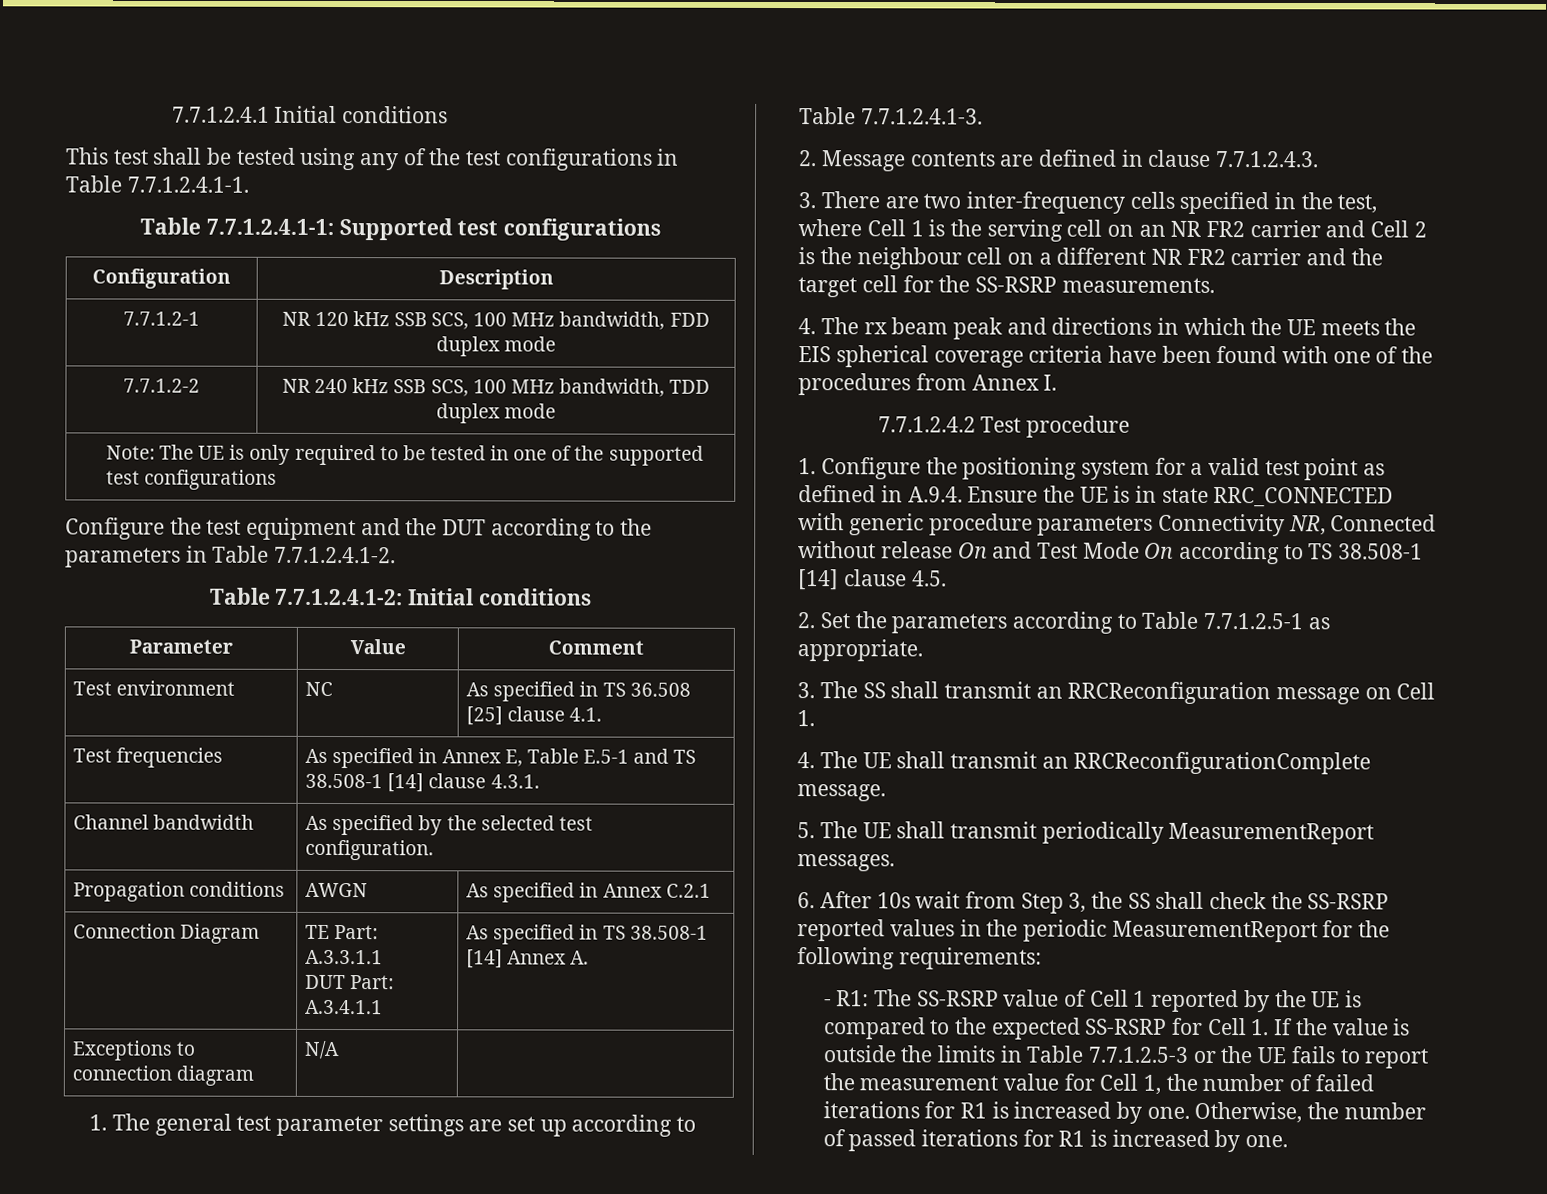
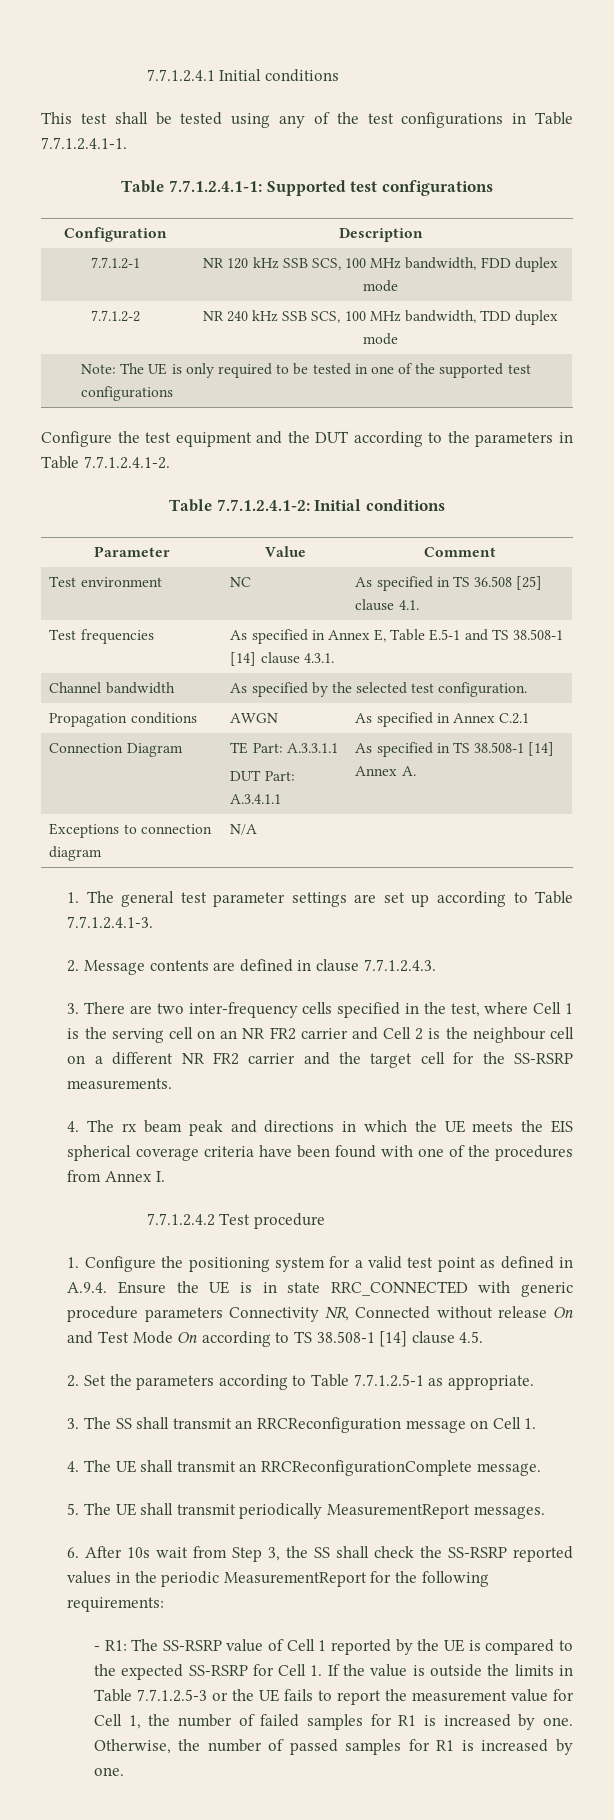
- - R1: The SS-RSRP value of Cell 1 reported by the UE is compared to the expected SS-RSRP for Cell 1. If the value is outside the limits in Table 7.7.1.2.5-3 or the UE fails to report the measurement value for Cell 1, the number of failed iterations for R1 is increased by one.
+ - R1: The SS-RSRP value of Cell 1 reported by the UE is compared to the expected SS-RSRP for Cell 1. If the value is outside the limits in Table 7.7.1.2.5-3 or the UE fails to report the measurement value for Cell 1, the number of failed samples for R1 is increased by one.
- Otherwise, the number of passed iterations for R1 is increased by one.
+ Otherwise, the number of passed samples for R1 is increased by one.

